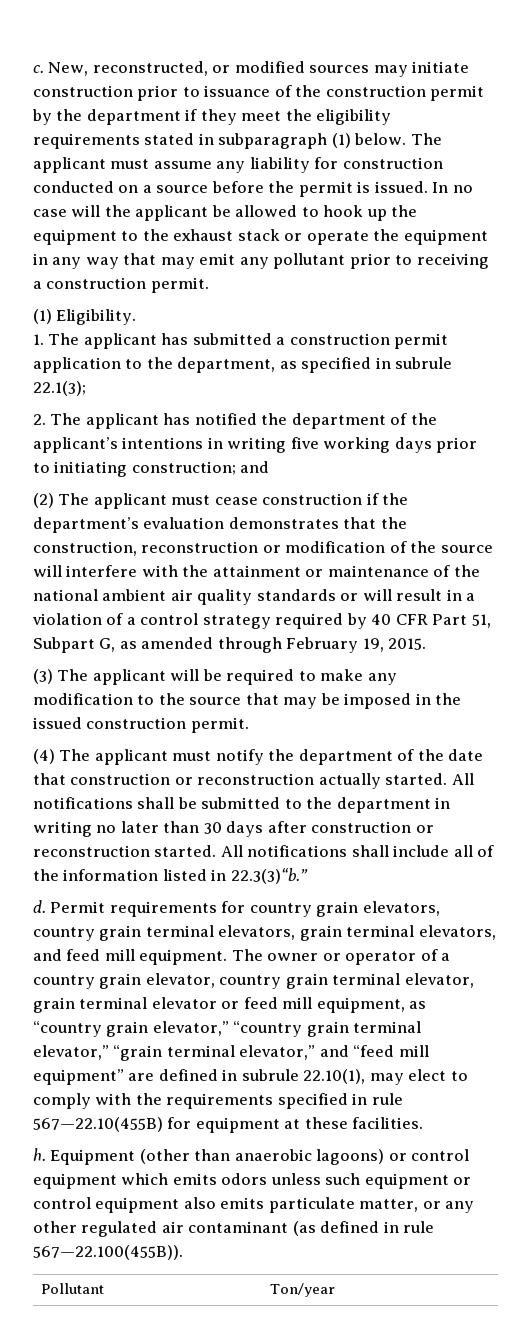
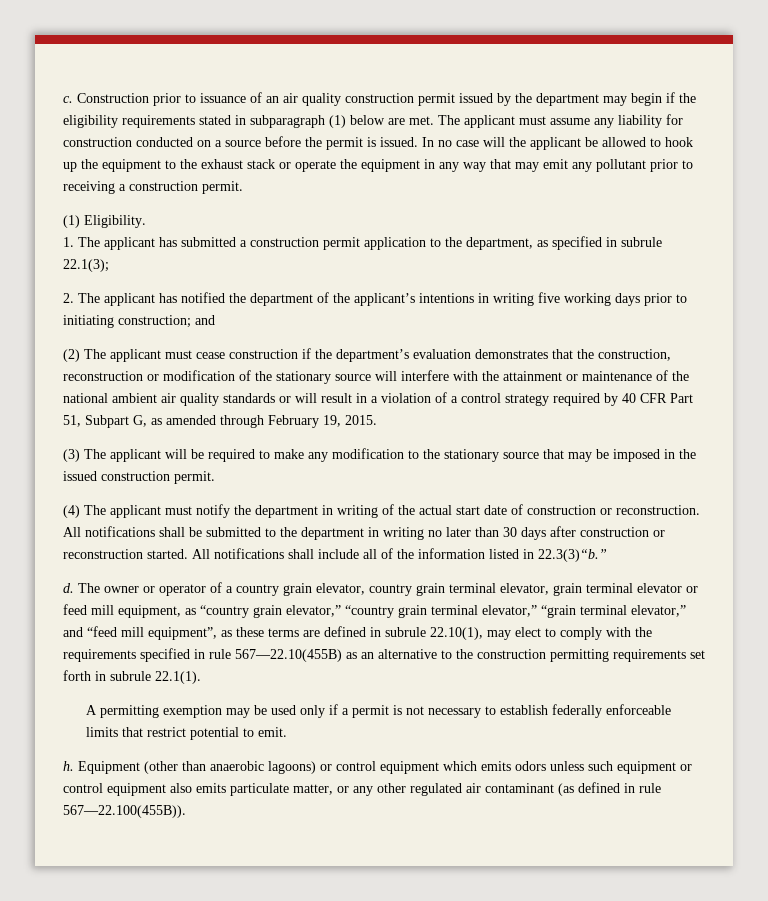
- New, reconstructed, or modified sources may initiate construction prior to issuance of the construction permit by the department if they meet the eligibility requirements stated in subparagraph (1) below.
+ Construction prior to issuance of an air quality construction permit issued by the department may begin if the eligibility requirements stated in subparagraph (1) below are met.
- (2) The applicant must cease construction if the department’s evaluation demonstrates that the construction, reconstruction or modification of the source will interfere with the attainment or maintenance of the national ambient air quality standards or will result in a violation of a control strategy required by 40 CFR Part 51, Subpart G, as amended through February 19, 2015.
+ (2) The applicant must cease construction if the department’s evaluation demonstrates that the construction, reconstruction or modification of the stationary source will interfere with the attainment or maintenance of the national ambient air quality standards or will result in a violation of a control strategy required by 40 CFR Part 51, Subpart G, as amended through February 19, 2015.
- (3) The applicant will be required to make any modification to the source that may be imposed in the issued construction permit.
+ (3) The applicant will be required to make any modification to the stationary source that may be imposed in the issued construction permit.
- (4) The applicant must notify the department of the date that construction or reconstruction actually started.
+ (4) The applicant must notify the department in writing of the actual start date of construction or reconstruction.
- Permit requirements for country grain elevators, country grain terminal elevators, grain terminal elevators, and feed mill equipment.
- The owner or operator of a country grain elevator, country grain terminal elevator, grain terminal elevator or feed mill equipment, as “country grain elevator,” “country grain terminal elevator,” “grain terminal elevator,” and “feed mill equipment” are defined in subrule 22.10(1), may elect to comply with the requirements specified in rule 567—22.10(455B) for equipment at these facilities.
+ The owner or operator of a country grain elevator, country grain terminal elevator, grain terminal elevator or feed mill equipment, as “country grain elevator,” “country grain terminal elevator,” “grain terminal elevator,” and “feed mill equipment”, as these terms are defined in subrule 22.10(1), may elect to comply with the requirements specified in rule 567—22.10(455B) as an alternative to the construction permitting requirements set forth in subrule 22.1(1).
+ A permitting exemption may be used only if a permit is not necessary to establish federally enforceable limits that restrict potential to emit.
- Pollutant | Ton/year

